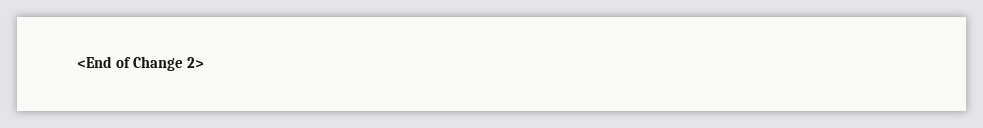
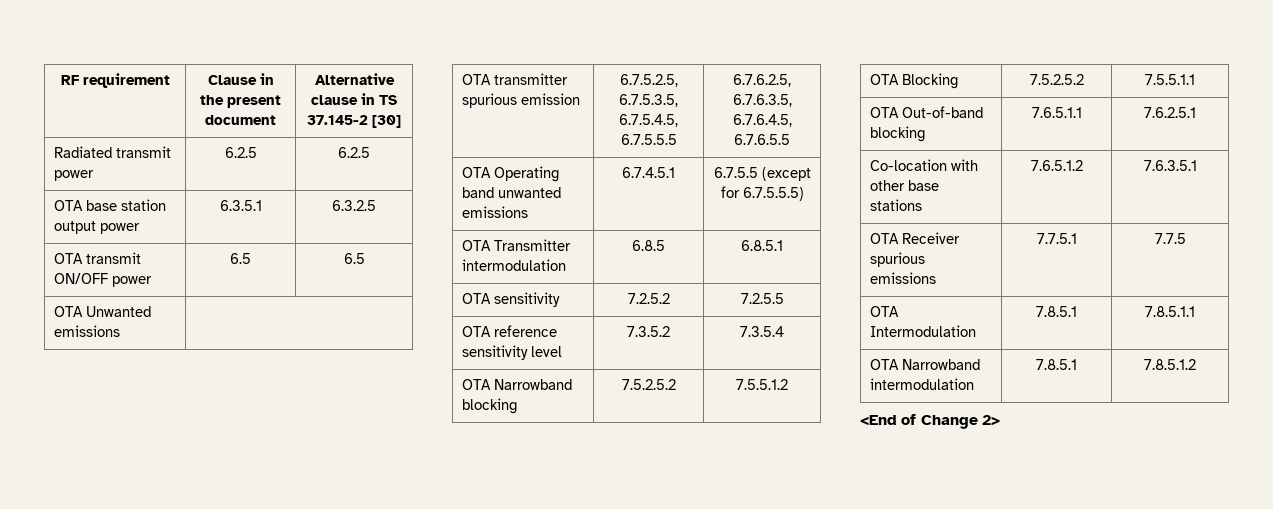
+ RF requirement | Clause in the present document | Alternative clause in TS 37.145-2 [30]
+ Radiated transmit power | 6.2.5 | 6.2.5
+ OTA base station output power | 6.3.5.1 | 6.3.2.5
+ OTA transmit ON/OFF power | 6.5 | 6.5
+ OTA Unwanted emissions |
+ OTA transmitter spurious emission | 6.7.5.2.5, 6.7.5.3.5, 6.7.5.4.5, 6.7.5.5.5 | 6.7.6.2.5, 6.7.6.3.5, 6.7.6.4.5, 6.7.6.5.5
+ OTA Operating band unwanted emissions | 6.7.4.5.1 | 6.7.5.5 (except for 6.7.5.5.5)
+ OTA Transmitter intermodulation | 6.8.5 | 6.8.5.1
+ OTA sensitivity | 7.2.5.2 | 7.2.5.5
+ OTA reference sensitivity level | 7.3.5.2 | 7.3.5.4
+ OTA Narrowband blocking | 7.5.2.5.2 | 7.5.5.1.2
+ OTA Blocking | 7.5.2.5.2 | 7.5.5.1.1
+ OTA Out-of-band blocking | 7.6.5.1.1 | 7.6.2.5.1
+ Co-location with other base stations | 7.6.5.1.2 | 7.6.3.5.1
+ OTA Receiver spurious emissions | 7.7.5.1 | 7.7.5
+ OTA Intermodulation | 7.8.5.1 | 7.8.5.1.1
+ OTA Narrowband intermodulation | 7.8.5.1 | 7.8.5.1.2

